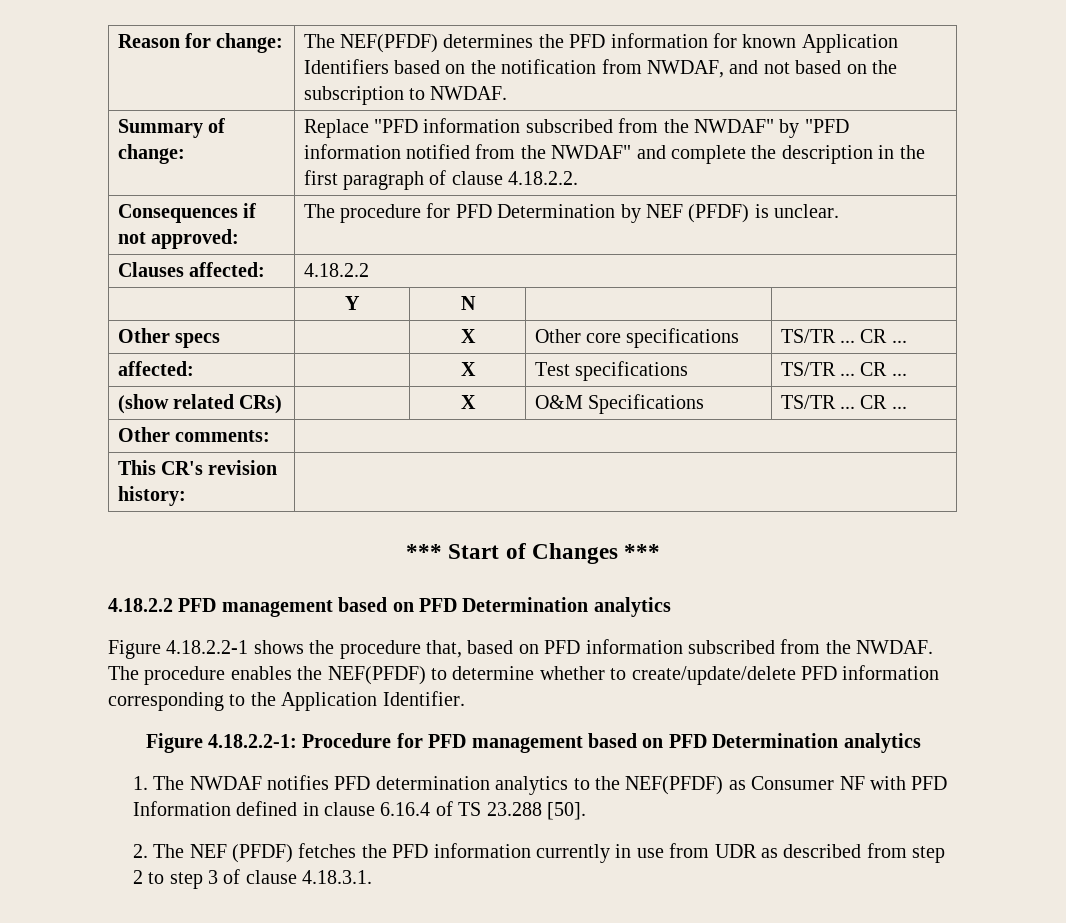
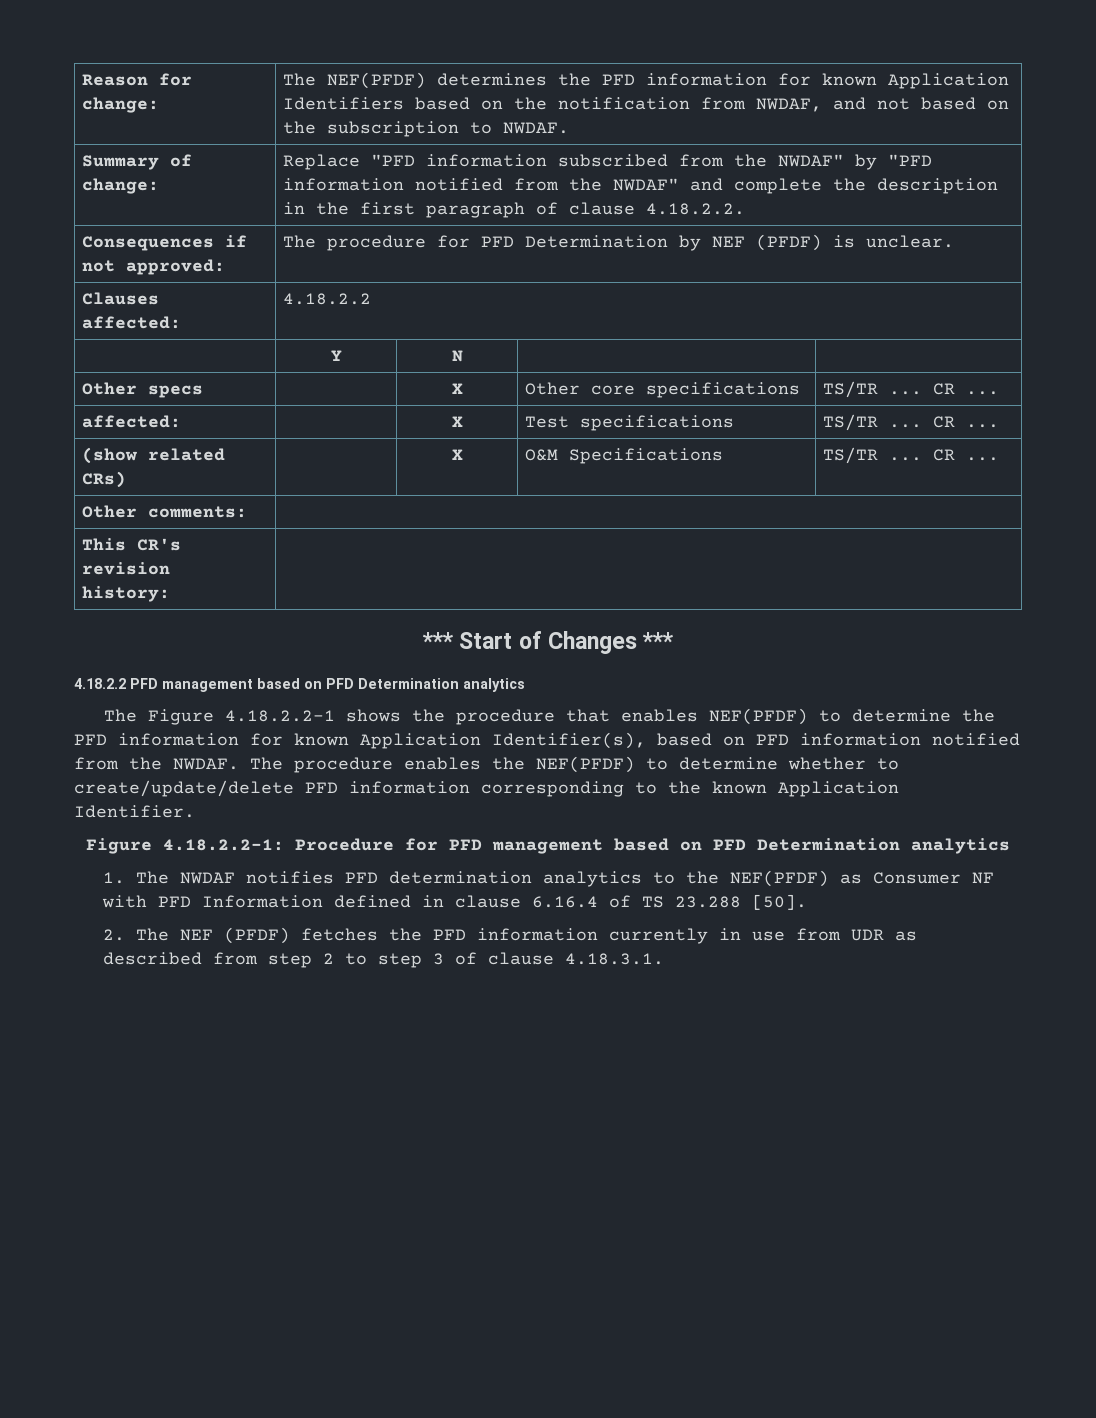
- Figure 4.18.2.2-1 shows the procedure that, based on PFD information subscribed from the NWDAF.
+ The Figure 4.18.2.2-1 shows the procedure that enables NEF(PFDF) to determine the PFD information for known Application Identifier(s), based on PFD information notified from the NWDAF.
- The procedure enables the NEF(PFDF) to determine whether to create/update/delete PFD information corresponding to the Application Identifier.
+ The procedure enables the NEF(PFDF) to determine whether to create/update/delete PFD information corresponding to the known Application Identifier.

